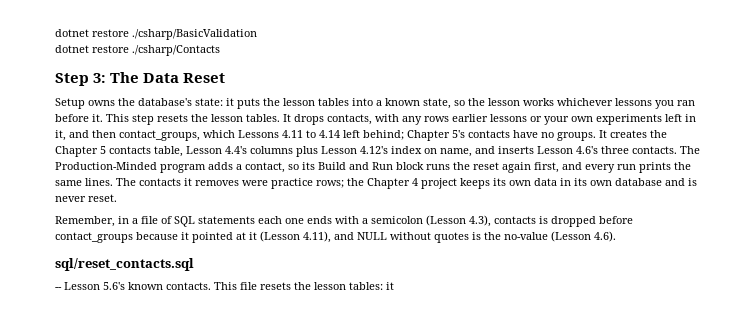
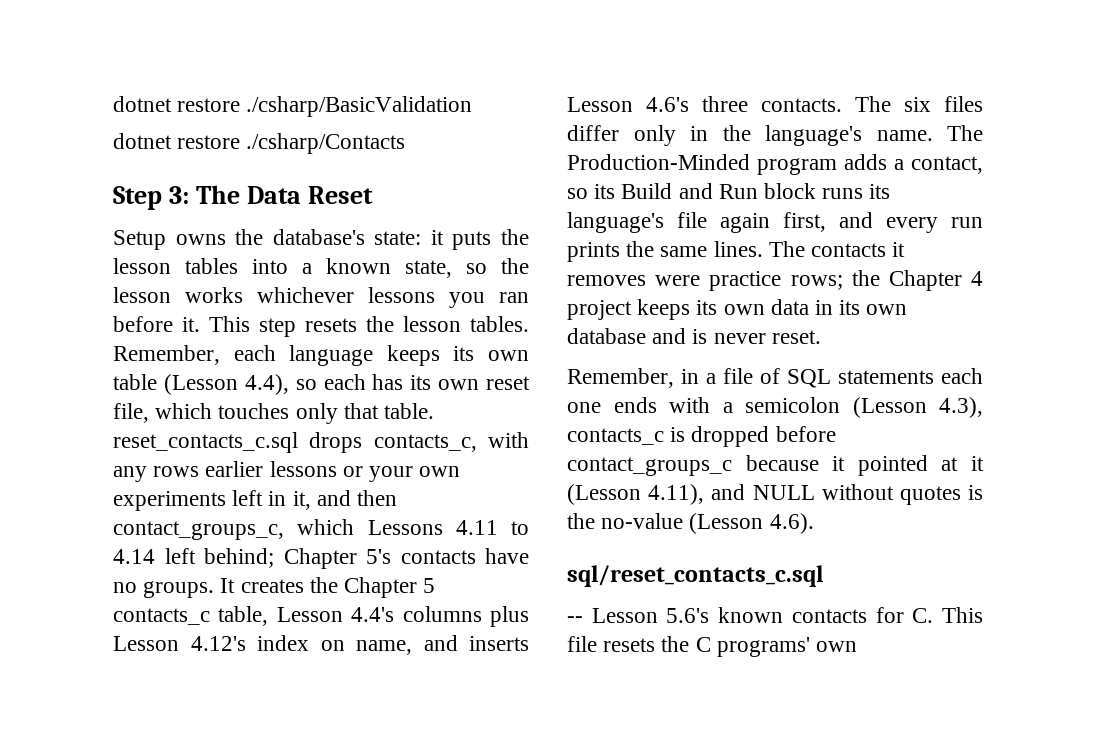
- It drops contacts, with any rows earlier lessons or your own experiments left in it, and then contact_groups, which Lessons 4.11 to 4.14 left behind; Chapter 5's contacts have no groups.
+ Remember, each language keeps its own table (Lesson 4.4), so each has its own reset file, which touches only that table. reset_contacts_c.sql drops contacts_c, with any rows earlier lessons or your own experiments left in it, and then contact_groups_c, which Lessons 4.11 to 4.14 left behind; Chapter 5's contacts have no groups.
- It creates the Chapter 5 contacts table, Lesson 4.4's columns plus Lesson 4.12's index on name, and inserts Lesson 4.6's three contacts.
+ It creates the Chapter 5 contacts_c table, Lesson 4.4's columns plus Lesson 4.12's index on name, and inserts Lesson 4.6's three contacts.
- The Production-Minded program adds a contact, so its Build and Run block runs the reset again first, and every run prints the same lines.
+ The six files differ only in the language's name. The Production-Minded program adds a contact, so its Build and Run block runs its language's file again first, and every run prints the same lines.
- Remember, in a file of SQL statements each one ends with a semicolon (Lesson 4.3), contacts is dropped before contact_groups because it pointed at it (Lesson 4.11), and NULL without quotes is the no-value (Lesson 4.6).
+ Remember, in a file of SQL statements each one ends with a semicolon (Lesson 4.3), contacts_c is dropped before contact_groups_c because it pointed at it (Lesson 4.11), and NULL without quotes is the no-value (Lesson 4.6).
- sql/reset_contacts.sql
+ sql/reset_contacts_c.sql
- -- Lesson 5.6's known contacts. This file resets the lesson tables: it
+ -- Lesson 5.6's known contacts for C. This file resets the C programs' own

